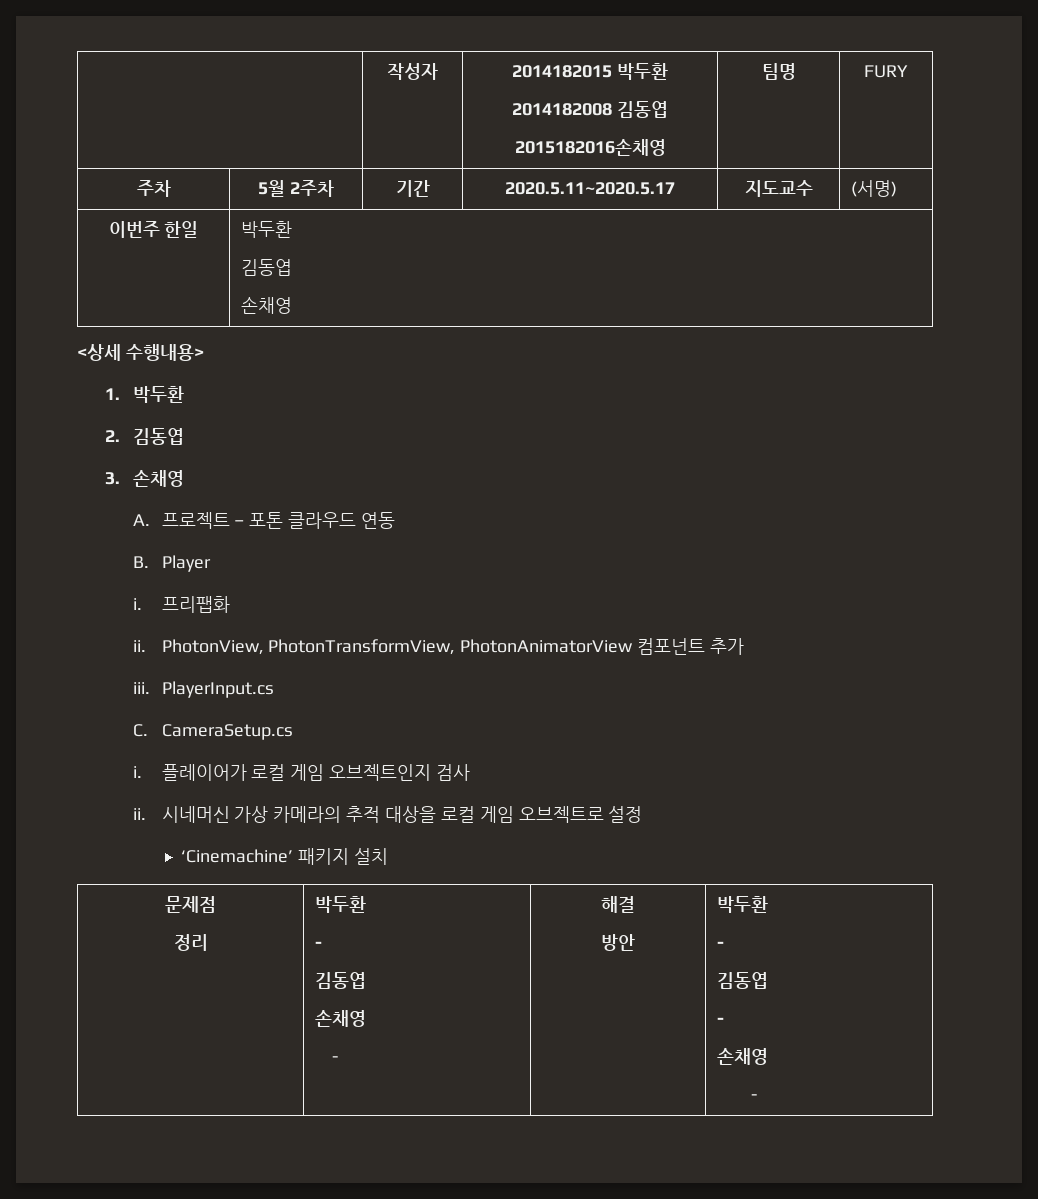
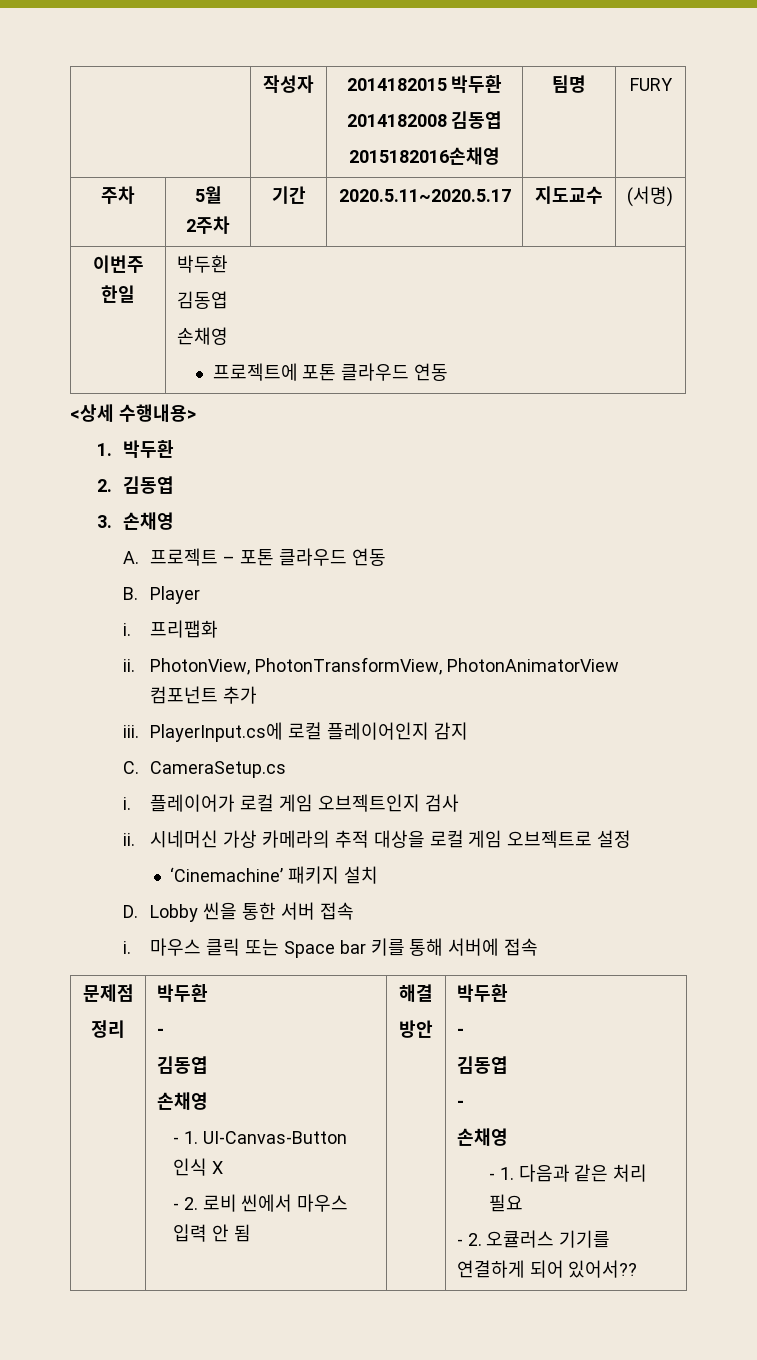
  이번주 한일 | 박두환
  김동엽
  손채영
+ 프로젝트에 포톤 클라우드 연동
- PlayerInput.cs
+ PlayerInput.cs에 로컬 플레이어인지 감지
+ D. Lobby 씬을 통한 서버 접속
+ i. 마우스 클릭 또는 Space bar 키를 통해 서버에 접속
  문제점
  정리 | 박두환
  -
  김동엽
  손채영
- - | 해결
+ - 1. UI-Canvas-Button 인식 X
+ - 2. 로비 씬에서 마우스 입력 안 됨 | 해결
  방안 | 박두환
  -
  김동엽
  -
  손채영
- -
+ - 1. 다음과 같은 처리 필요
+ - 2. 오큘러스 기기를 연결하게 되어 있어서??

